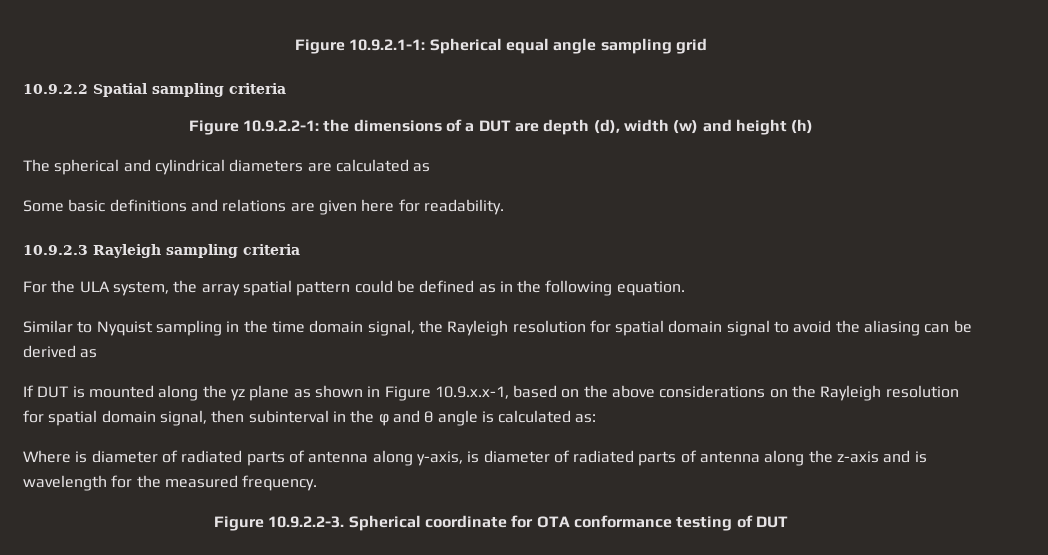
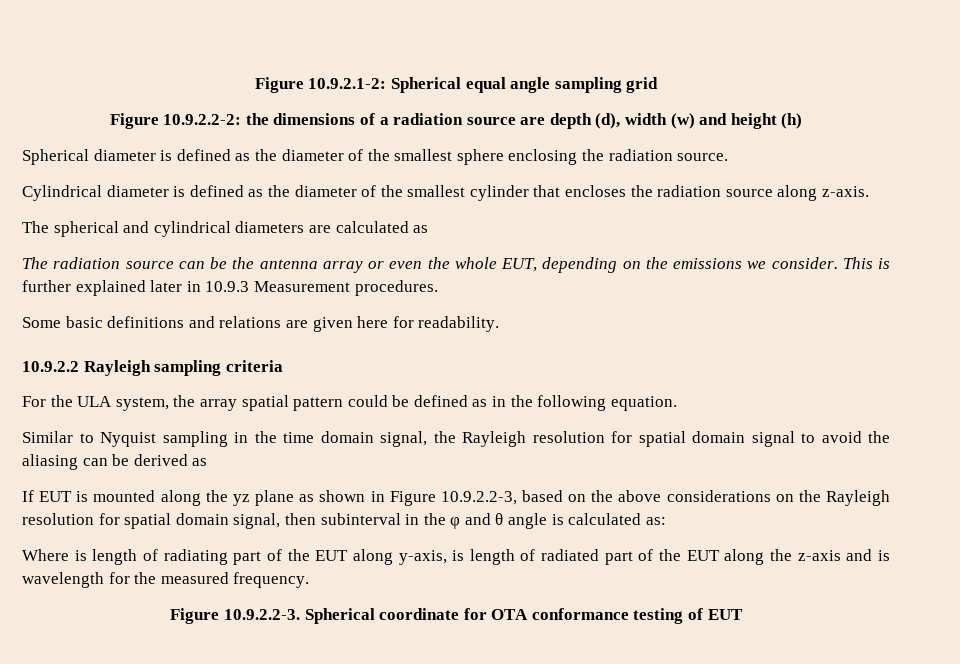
- Figure 10.9.2.1-1: Spherical equal angle sampling grid
+ Figure 10.9.2.1-2: Spherical equal angle sampling grid
- 10.9.2.2 Spatial sampling criteria
- Figure 10.9.2.2-1: the dimensions of a DUT are depth (d), width (w) and height (h)
+ Figure 10.9.2.2-2: the dimensions of a radiation source are depth (d), width (w) and height (h)
+ Spherical diameter is defined as the diameter of the smallest sphere enclosing the radiation source.
+ Cylindrical diameter is defined as the diameter of the smallest cylinder that encloses the radiation source along z-axis.
+ The radiation source can be the antenna array or even the whole EUT, depending on the emissions we consider. This is further explained later in 10.9.3 Measurement procedures.
- 10.9.2.3 Rayleigh sampling criteria
+ 10.9.2.2 Rayleigh sampling criteria
- If DUT is mounted along the yz plane as shown in Figure 10.9.x.x-1, based on the above considerations on the Rayleigh resolution for spatial domain signal, then subinterval in the φ and θ angle is calculated as:
+ If EUT is mounted along the yz plane as shown in Figure 10.9.2.2-3, based on the above considerations on the Rayleigh resolution for spatial domain signal, then subinterval in the φ and θ angle is calculated as:
- Where is diameter of radiated parts of antenna along y-axis, is diameter of radiated parts of antenna along the z-axis and is wavelength for the measured frequency.
+ Where is length of radiating part of the EUT along y-axis, is length of radiated part of the EUT along the z-axis and is wavelength for the measured frequency.
- Figure 10.9.2.2-3. Spherical coordinate for OTA conformance testing of DUT
+ Figure 10.9.2.2-3. Spherical coordinate for OTA conformance testing of EUT

